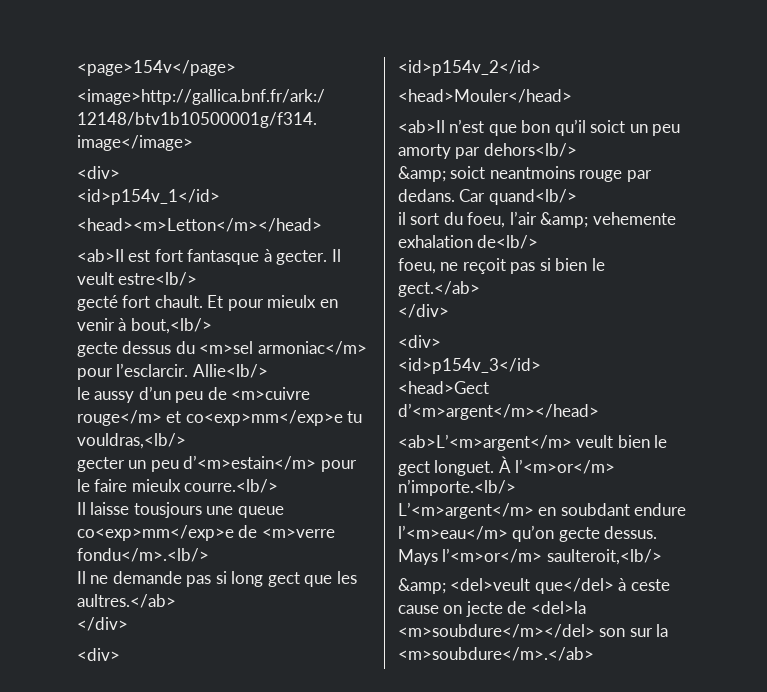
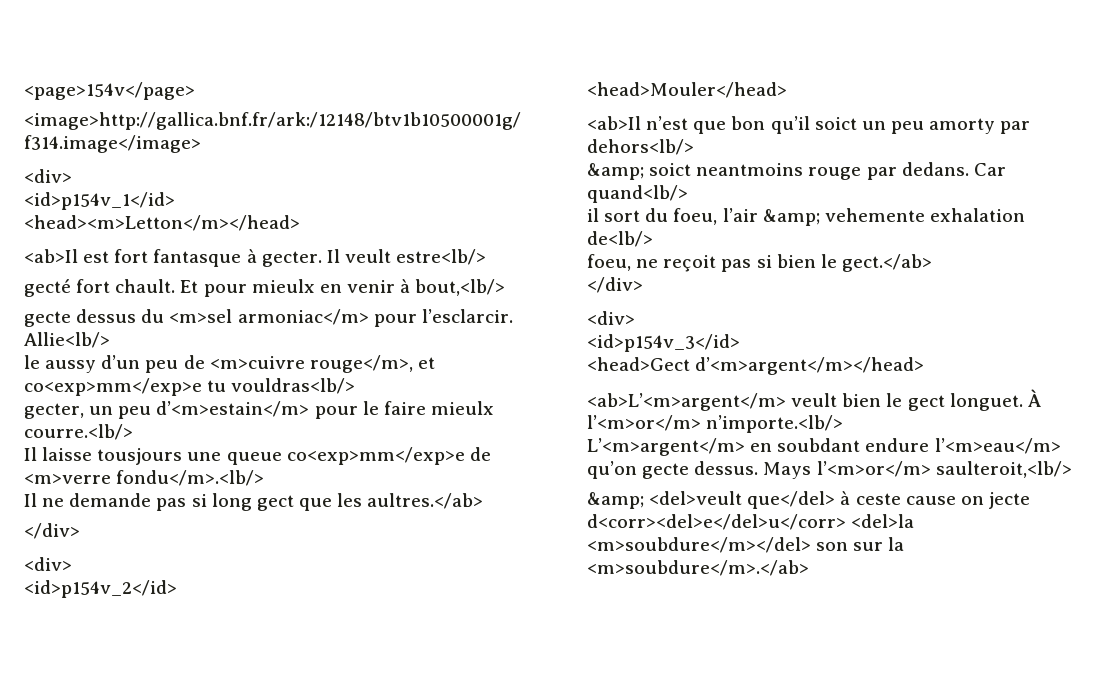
- le aussy d’un peu de <m>cuivre rouge</m> et co<exp>mm</exp>e tu vouldras,<lb/>
- gecter un peu d’<m>estain</m> pour le faire mieulx courre.<lb/>
+ le aussy d’un peu de <m>cuivre rouge</m>, et co<exp>mm</exp>e tu vouldras<lb/>
+ gecter, un peu d’<m>estain</m> pour le faire mieulx courre.<lb/>
- &amp; <del>veult que</del> à ceste cause on jecte de <del>la <m>soubdure</m></del> son sur la <m>soubdure</m>.</ab>
+ &amp; <del>veult que</del> à ceste cause on jecte d<corr><del>e</del>u</corr> <del>la <m>soubdure</m></del> son sur la <m>soubdure</m>.</ab>

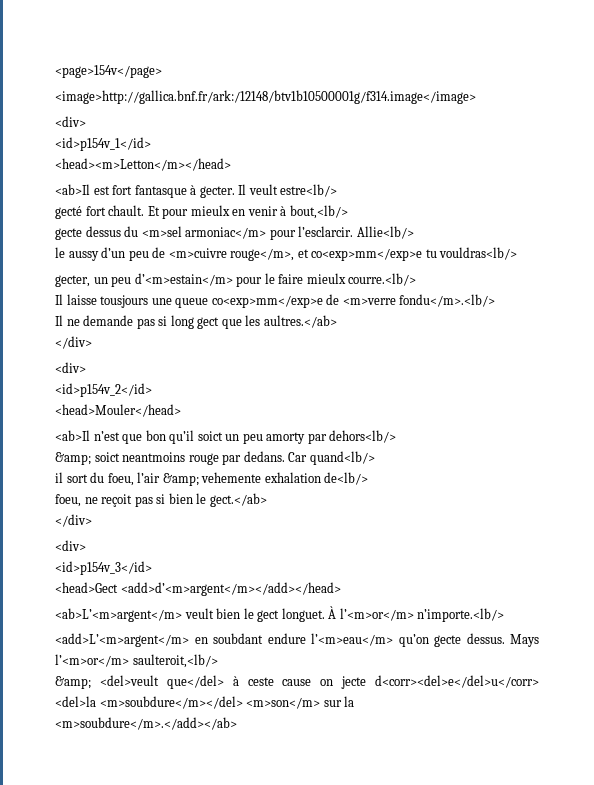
- <head>Gect d’<m>argent</m></head>
+ <head>Gect <add>d’<m>argent</m></add></head>
- L’<m>argent</m> en soubdant endure l’<m>eau</m> qu’on gecte dessus.
+ <add>L’<m>argent</m> en soubdant endure l’<m>eau</m> qu’on gecte dessus.
- &amp; <del>veult que</del> à ceste cause on jecte d<corr><del>e</del>u</corr> <del>la <m>soubdure</m></del> son sur la <m>soubdure</m>.</ab>
+ &amp; <del>veult que</del> à ceste cause on jecte d<corr><del>e</del>u</corr> <del>la <m>soubdure</m></del> <m>son</m> sur la <m>soubdure</m>.</add></ab>

